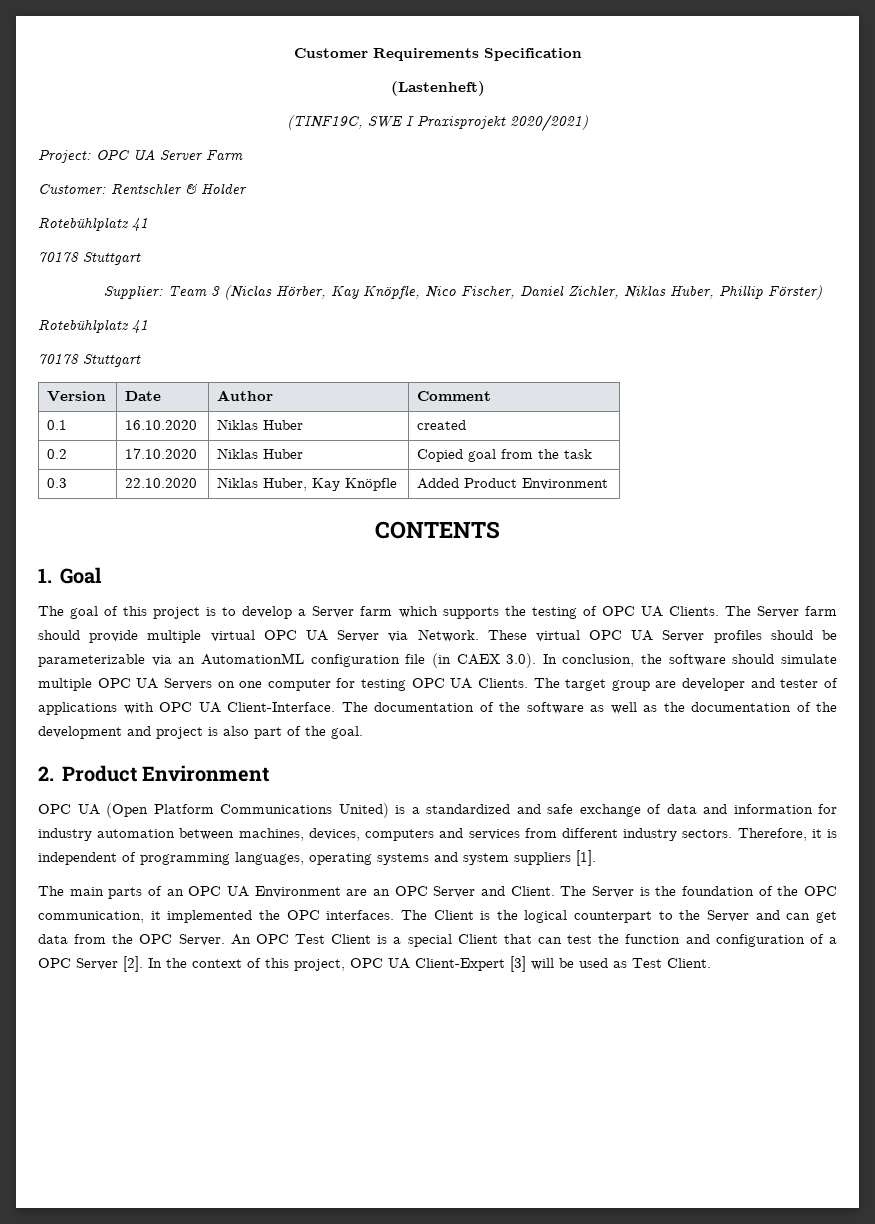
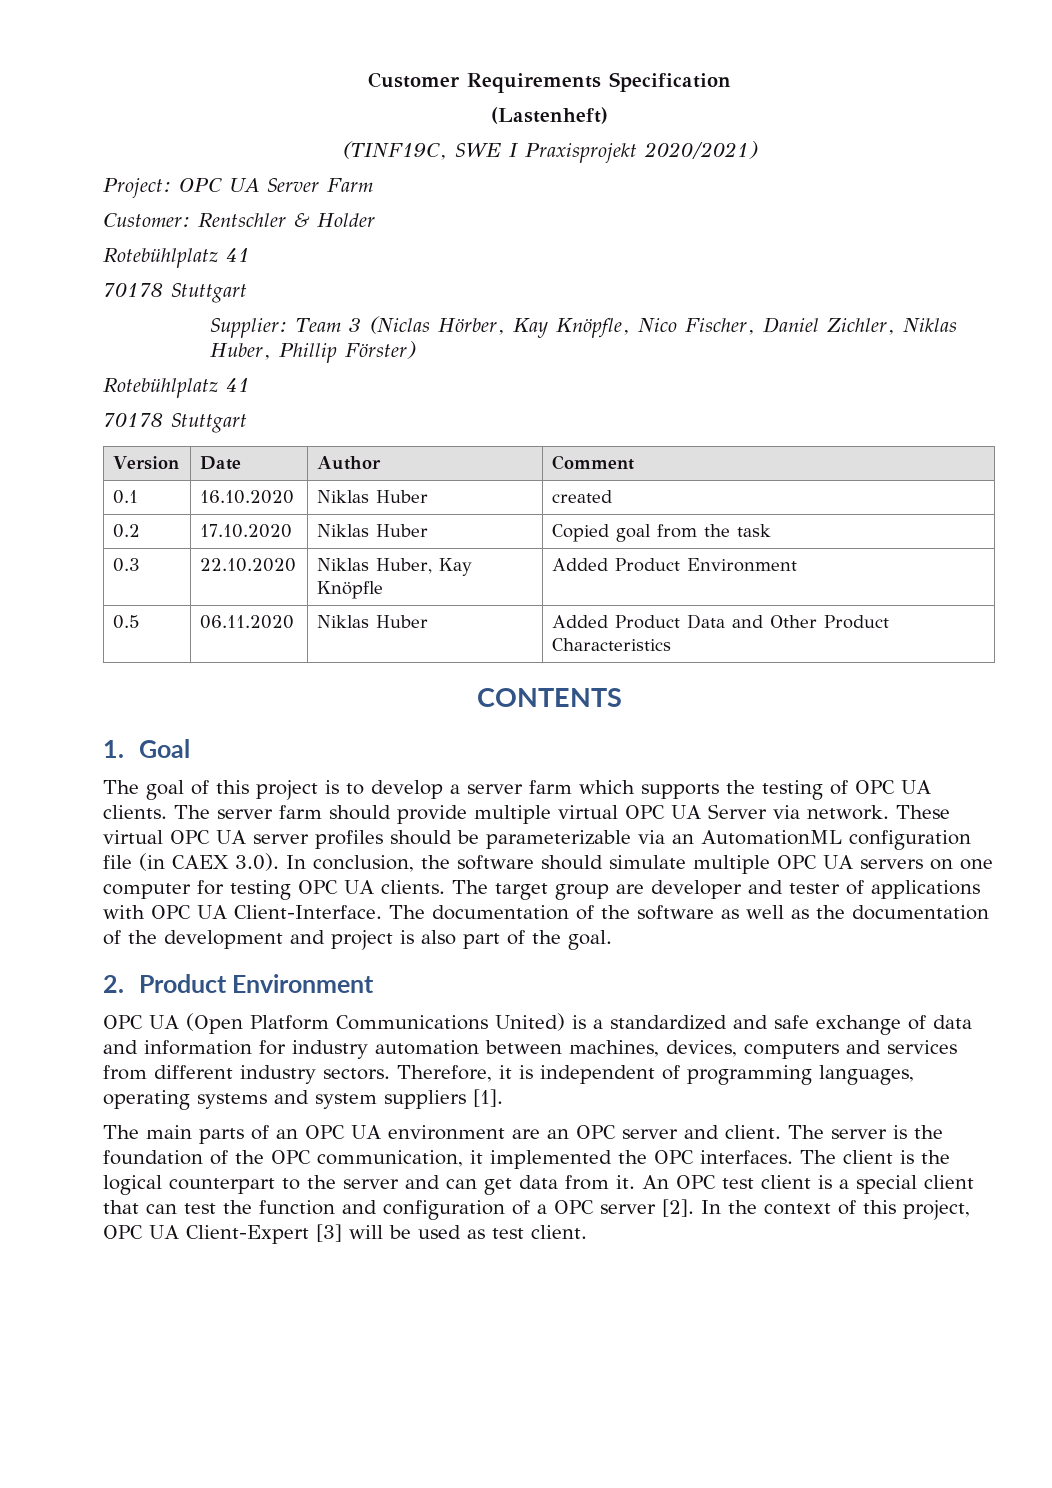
+ 0.5 | 06.11.2020 | Niklas Huber | Added Product Data and Other Product Characteristics
- The goal of this project is to develop a Server farm which supports the testing of OPC UA Clients. The Server farm should provide multiple virtual OPC UA Server via Network.
+ The goal of this project is to develop a server farm which supports the testing of OPC UA clients. The server farm should provide multiple virtual OPC UA Server via network.
- These virtual OPC UA Server profiles should be parameterizable via an AutomationML configuration file (in CAEX 3.0). In conclusion, the software should simulate multiple OPC UA Servers on one computer for testing OPC UA Clients.
+ These virtual OPC UA server profiles should be parameterizable via an AutomationML configuration file (in CAEX 3.0). In conclusion, the software should simulate multiple OPC UA servers on one computer for testing OPC UA clients.
- The main parts of an OPC UA Environment are an OPC Server and Client. The Server is the foundation of the OPC communication, it implemented the OPC interfaces.
+ The main parts of an OPC UA environment are an OPC server and client. The server is the foundation of the OPC communication, it implemented the OPC interfaces.
- The Client is the logical counterpart to the Server and can get data from the OPC Server. An OPC Test Client is a special Client that can test the function and configuration of a OPC Server [2].
+ The client is the logical counterpart to the server and can get data from it. An OPC test client is a special client that can test the function and configuration of a OPC server [2].
- In the context of this project, OPC UA Client-Expert [3] will be used as Test Client.
+ In the context of this project, OPC UA Client-Expert [3] will be used as test client.

